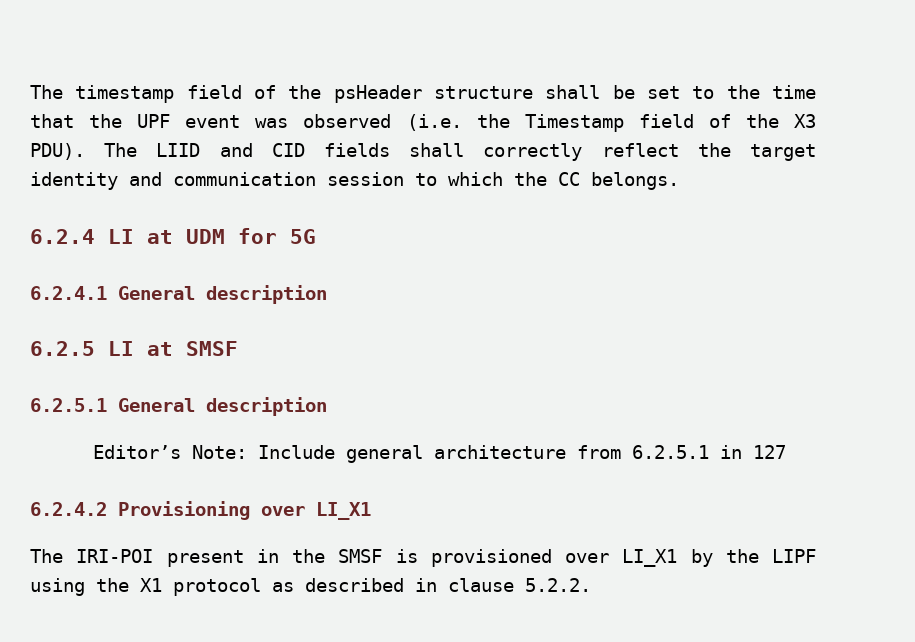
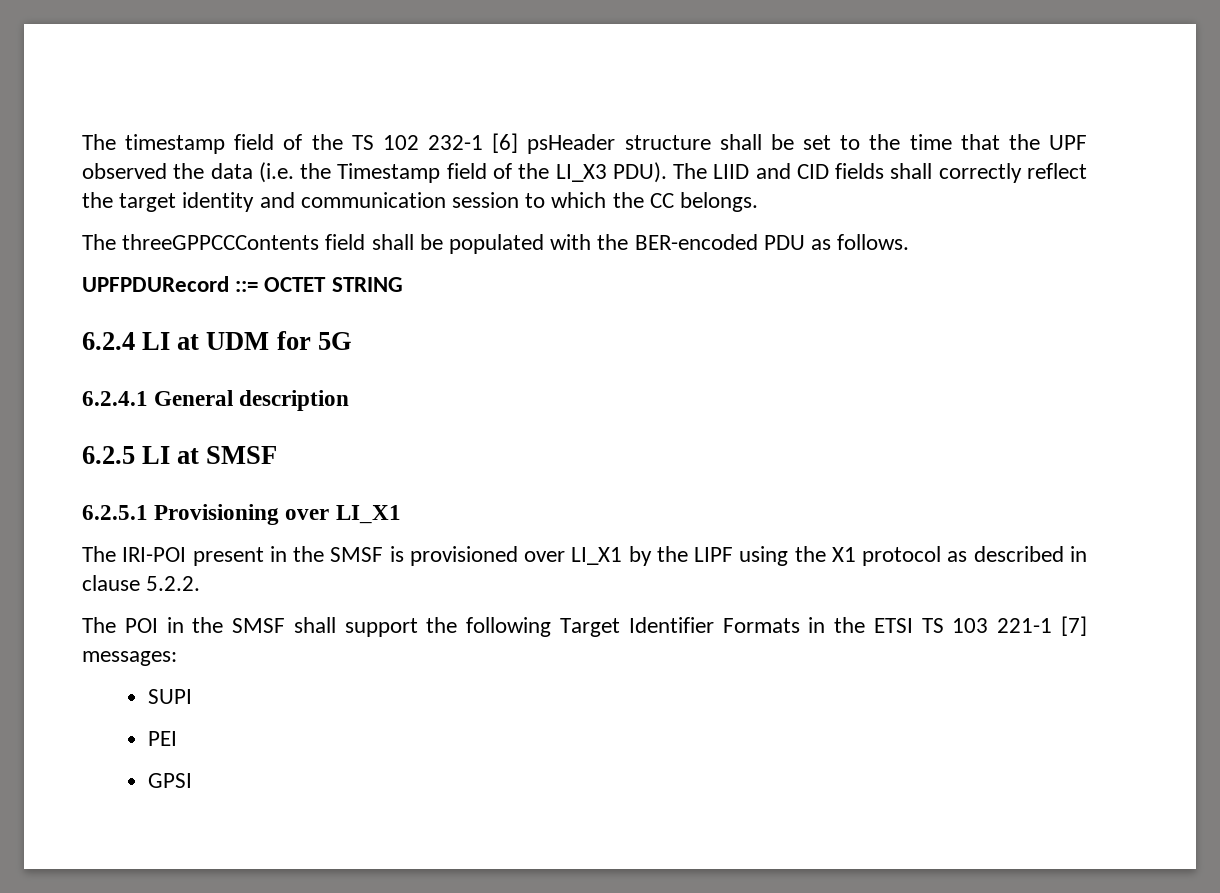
- The timestamp field of the psHeader structure shall be set to the time that the UPF event was observed (i.e. the Timestamp field of the X3 PDU).
+ The timestamp field of the TS 102 232-1 [6] psHeader structure shall be set to the time that the UPF observed the data (i.e. the Timestamp field of the LI_X3 PDU).
+ The threeGPPCCContents field shall be populated with the BER-encoded PDU as follows.
+ UPFPDURecord ::= OCTET STRING
- 6.2.5.1 General description
- Editor’s Note: Include general architecture from 6.2.5.1 in 127
- 6.2.4.2 Provisioning over LI_X1
+ 6.2.5.1 Provisioning over LI_X1
+ The POI in the SMSF shall support the following Target Identifier Formats in the ETSI TS 103 221-1 [7] messages:
+ SUPI
+ PEI
+ GPSI

